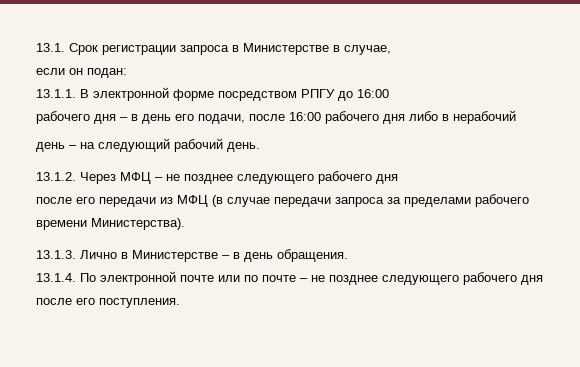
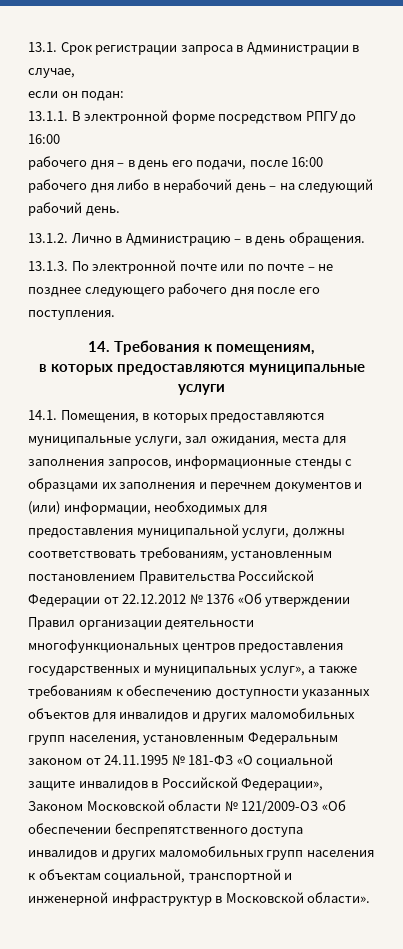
- 13.1. Срок регистрации запроса в Министерстве в случае,
+ 13.1. Срок регистрации запроса в Администрации в случае,
- рабочего дня – в день его подачи, после 16:00 рабочего дня либо в нерабочий
- день – на следующий рабочий день.
+ рабочего дня – в день его подачи, после 16:00 рабочего дня либо в нерабочий день – на следующий рабочий день.
- 13.1.2. Через МФЦ – не позднее следующего рабочего дня
- после его передачи из МФЦ (в случае передачи запроса за пределами рабочего времени Министерства).
- 13.1.3. Лично в Министерстве – в день обращения.
+ 13.1.2. Лично в Администрацию – в день обращения.
- 13.1.4. По электронной почте или по почте – не позднее следующего рабочего дня после его поступления.
+ 13.1.3. По электронной почте или по почте – не позднее следующего рабочего дня после его поступления.
+ 14. Требования к помещениям,
+ в которых предоставляются муниципальные услуги
+ 14.1. Помещения, в которых предоставляются муниципальные услуги, зал ожидания, места для заполнения запросов, информационные стенды с образцами их заполнения и перечнем документов и (или) информации, необходимых для предоставления муниципальной услуги, должны соответствовать требованиям, установленным постановлением Правительства Российской Федерации от 22.12.2012 № 1376 «Об утверждении Правил организации деятельности многофункциональных центров предоставления государственных и муниципальных услуг», а также требованиям к обеспечению доступности указанных объектов для инвалидов и других маломобильных групп населения, установленным Федеральным законом от 24.11.1995 № 181-ФЗ «О социальной защите инвалидов в Российской Федерации», Законом Московской области № 121/2009-ОЗ «Об обеспечении беспрепятственного доступа инвалидов и других маломобильных групп населения к объектам социальной, транспортной и инженерной инфраструктур в Московской области».

